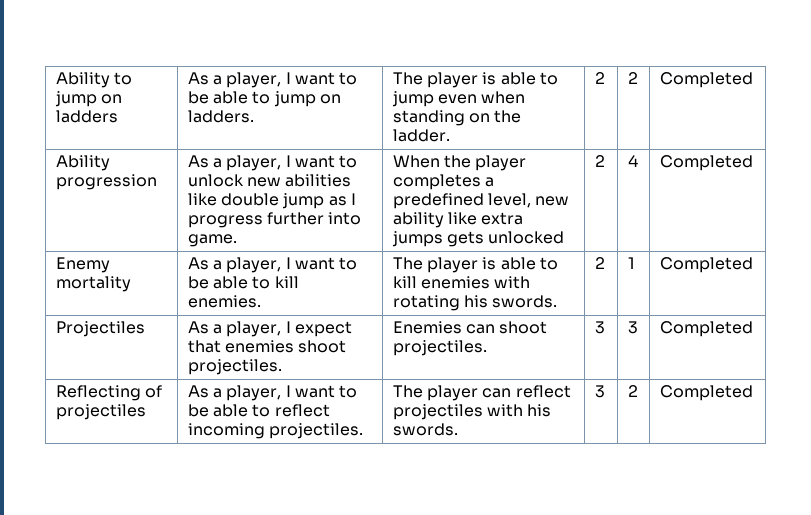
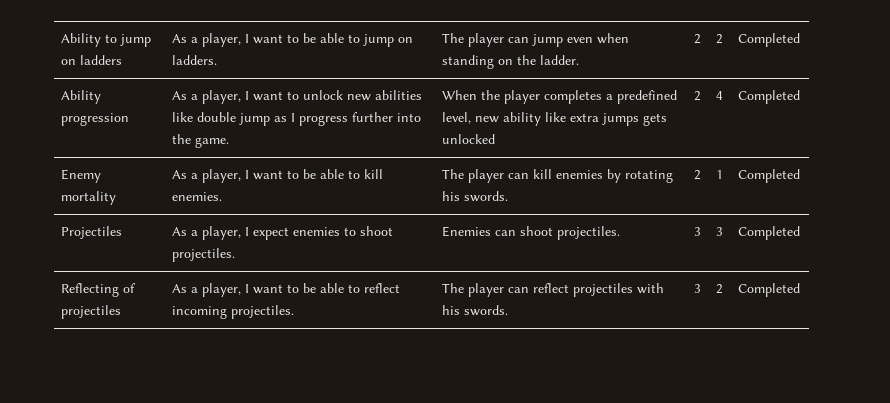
- Ability to jump on ladders | As a player, I want to be able to jump on ladders. | The player is able to jump even when standing on the ladder. | 2 | 2 | Completed
+ Ability to jump on ladders | As a player, I want to be able to jump on ladders. | The player can jump even when standing on the ladder. | 2 | 2 | Completed
- Ability progression | As a player, I want to unlock new abilities like double jump as I progress further into game. | When the player completes a predefined level, new ability like extra jumps gets unlocked | 2 | 4 | Completed
+ Ability progression | As a player, I want to unlock new abilities like double jump as I progress further into the game. | When the player completes a predefined level, new ability like extra jumps gets unlocked | 2 | 4 | Completed
- Enemy mortality | As a player, I want to be able to kill enemies. | The player is able to kill enemies with rotating his swords. | 2 | 1 | Completed
+ Enemy mortality | As a player, I want to be able to kill enemies. | The player can kill enemies by rotating his swords. | 2 | 1 | Completed
- Projectiles | As a player, I expect that enemies shoot projectiles. | Enemies can shoot projectiles. | 3 | 3 | Completed
+ Projectiles | As a player, I expect enemies to shoot projectiles. | Enemies can shoot projectiles. | 3 | 3 | Completed

